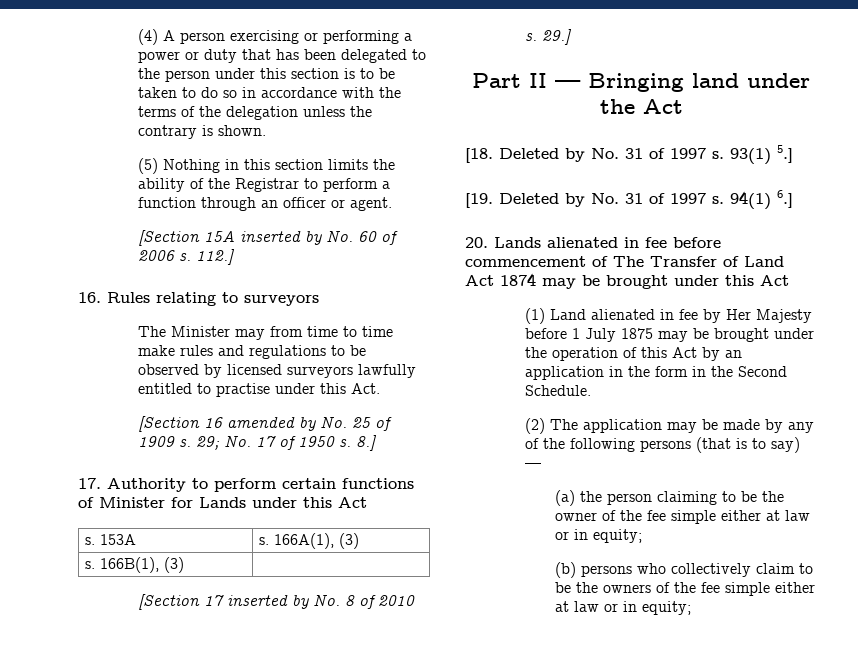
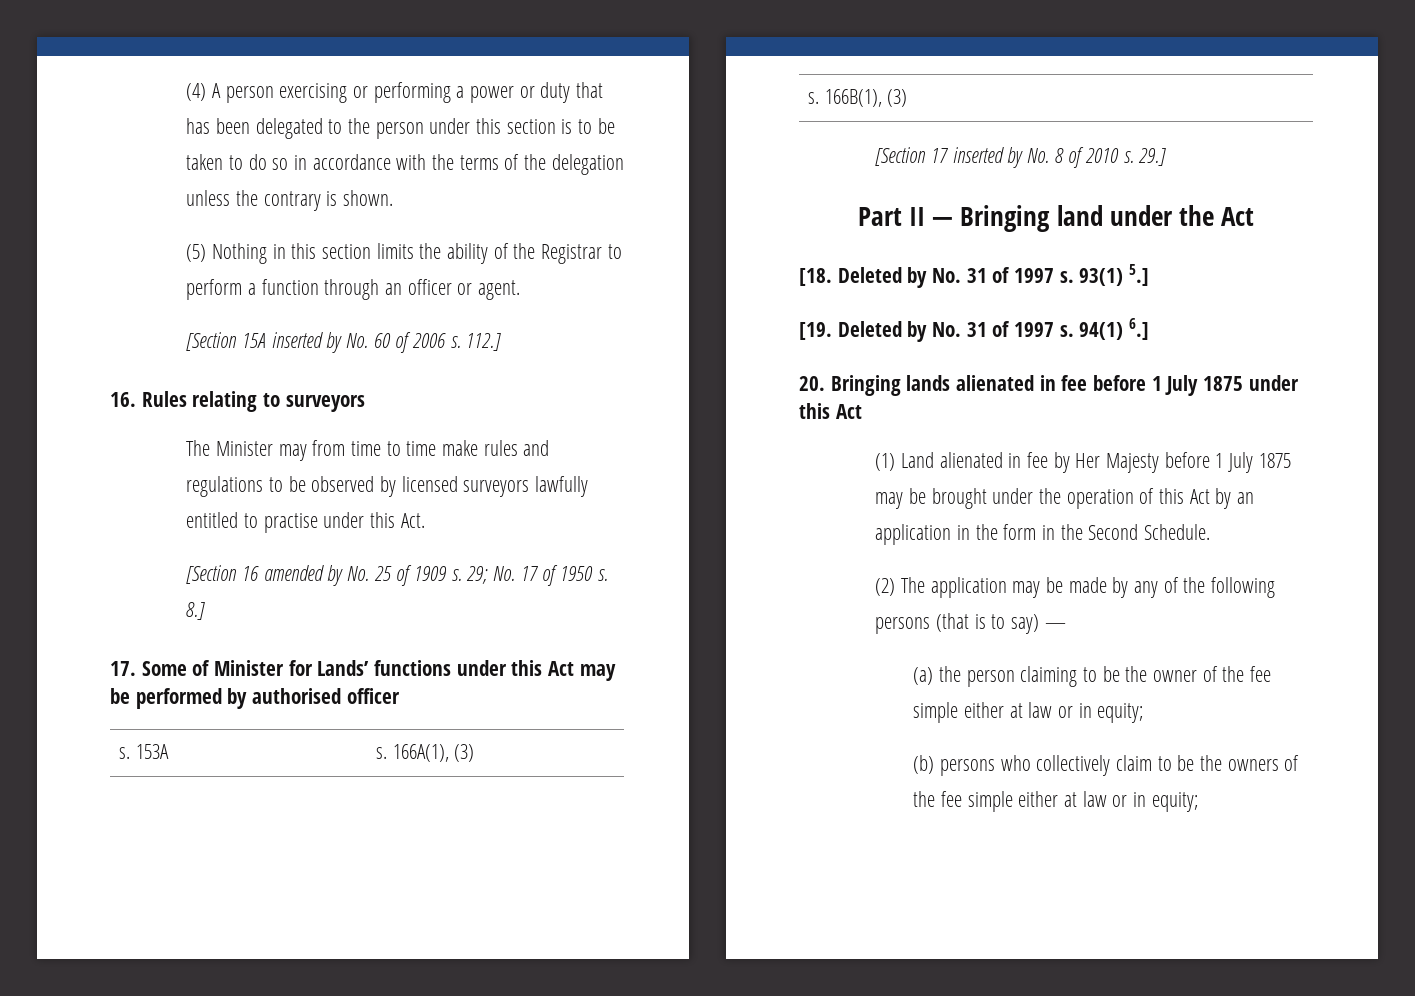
- 17. Authority to perform certain functions of Minister for Lands under this Act
+ 17. Some of Minister for Lands’ functions under this Act may be performed by authorised officer
- 20. Lands alienated in fee before commencement of The Transfer of Land Act 1874 may be brought under this Act
+ 20. Bringing lands alienated in fee before 1 July 1875 under this Act

